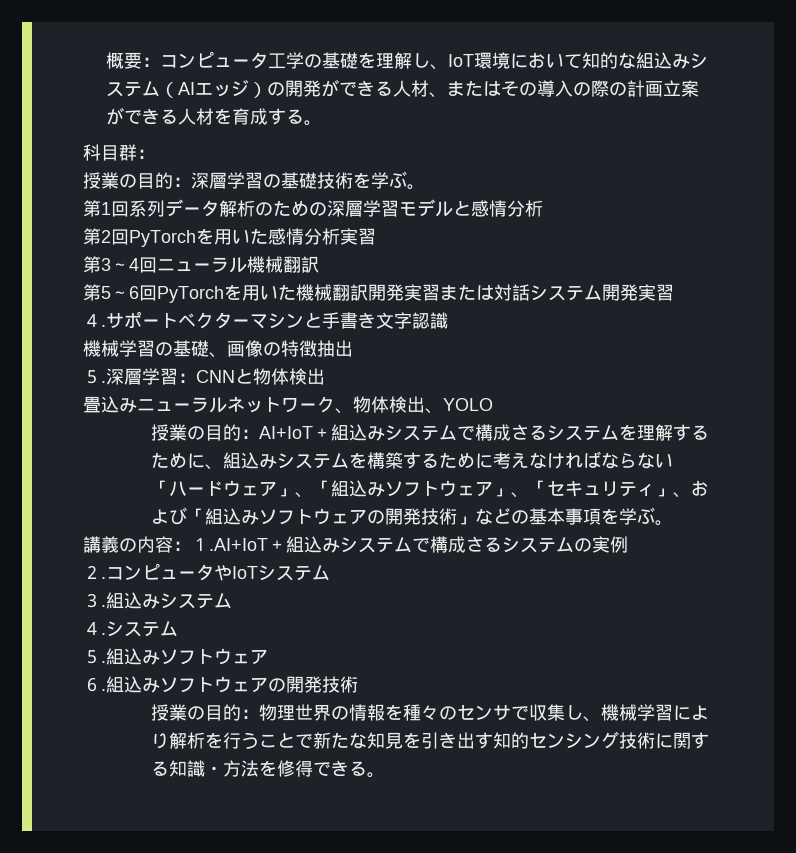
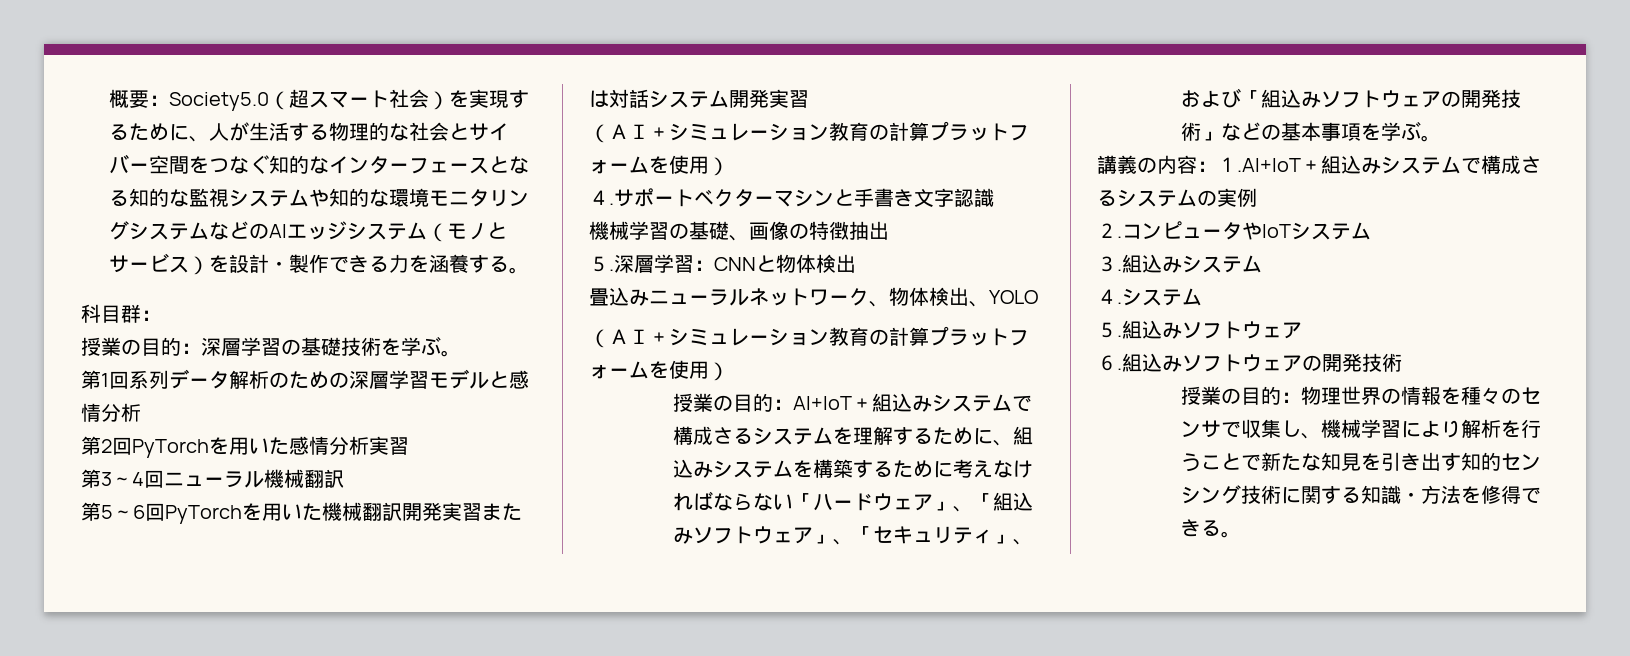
- 概要：コンピュータ工学の基礎を理解し、IoT環境において知的な組込みシステム（AIエッジ）の開発ができる人材、またはその導入の際の計画立案ができる人材を育成する。
+ 概要：Society5.0（超スマート社会）を実現するために、人が生活する物理的な社会とサイバー空間をつなぐ知的なインターフェースとなる知的な監視システムや知的な環境モニタリングシステムなどのAIエッジシステム（モノとサービス）を設計・製作できる力を涵養する。
  第5～6回PyTorchを用いた機械翻訳開発実習または対話システム開発実習
+ （ＡＩ＋シミュレーション教育の計算プラットフォームを使用）
  畳込みニューラルネットワーク、物体検出、YOLO
+ （ＡＩ＋シミュレーション教育の計算プラットフォームを使用）

